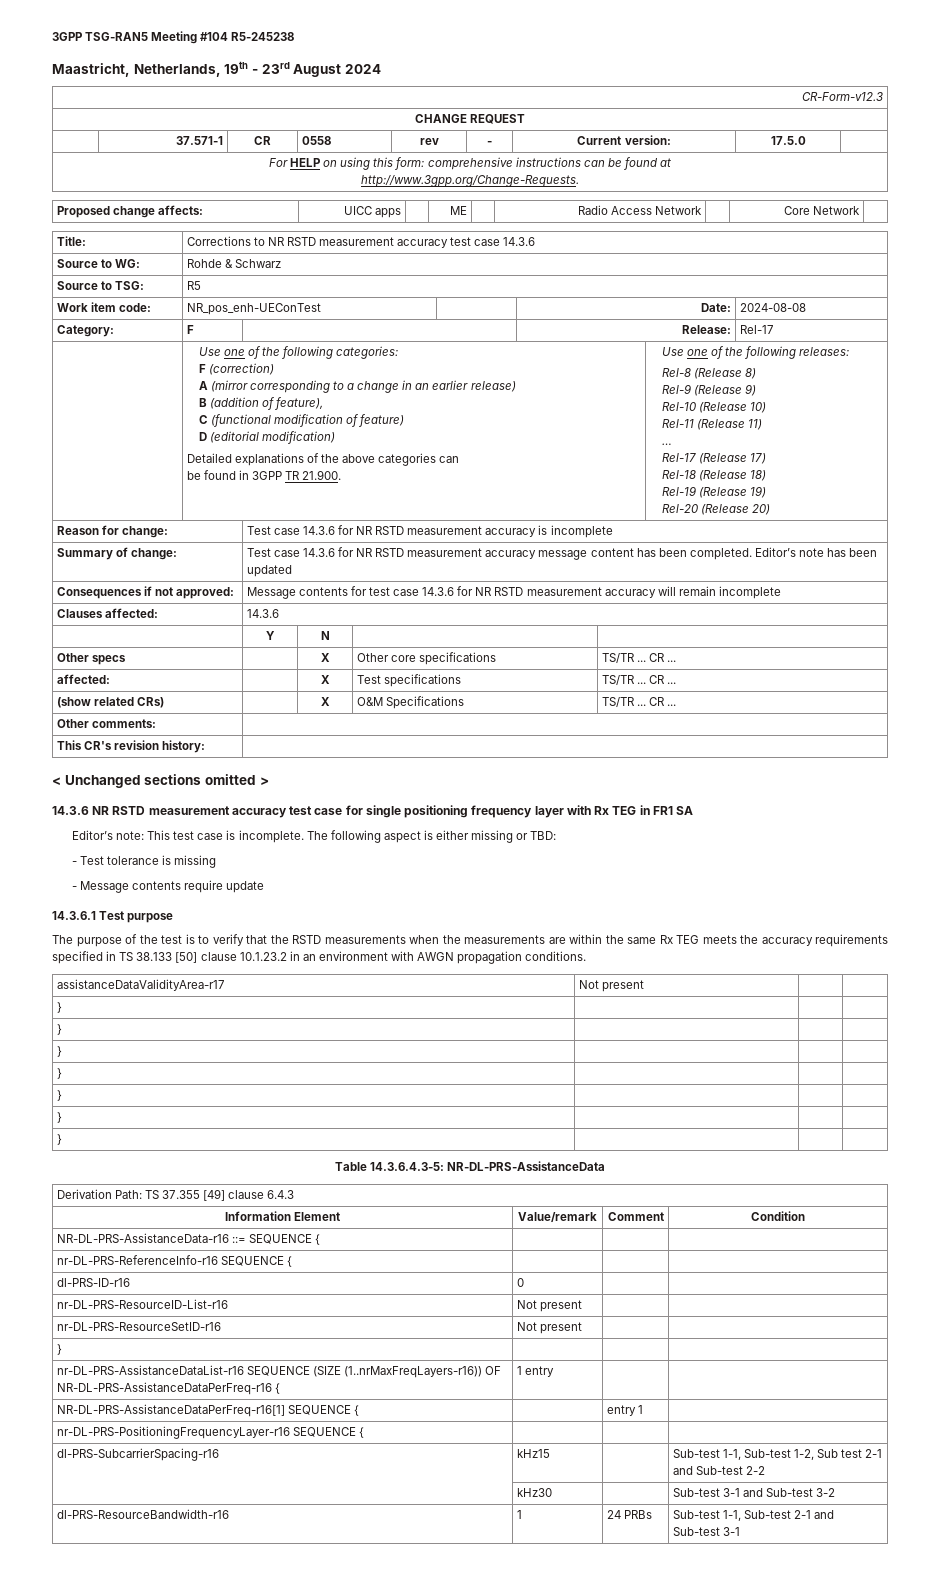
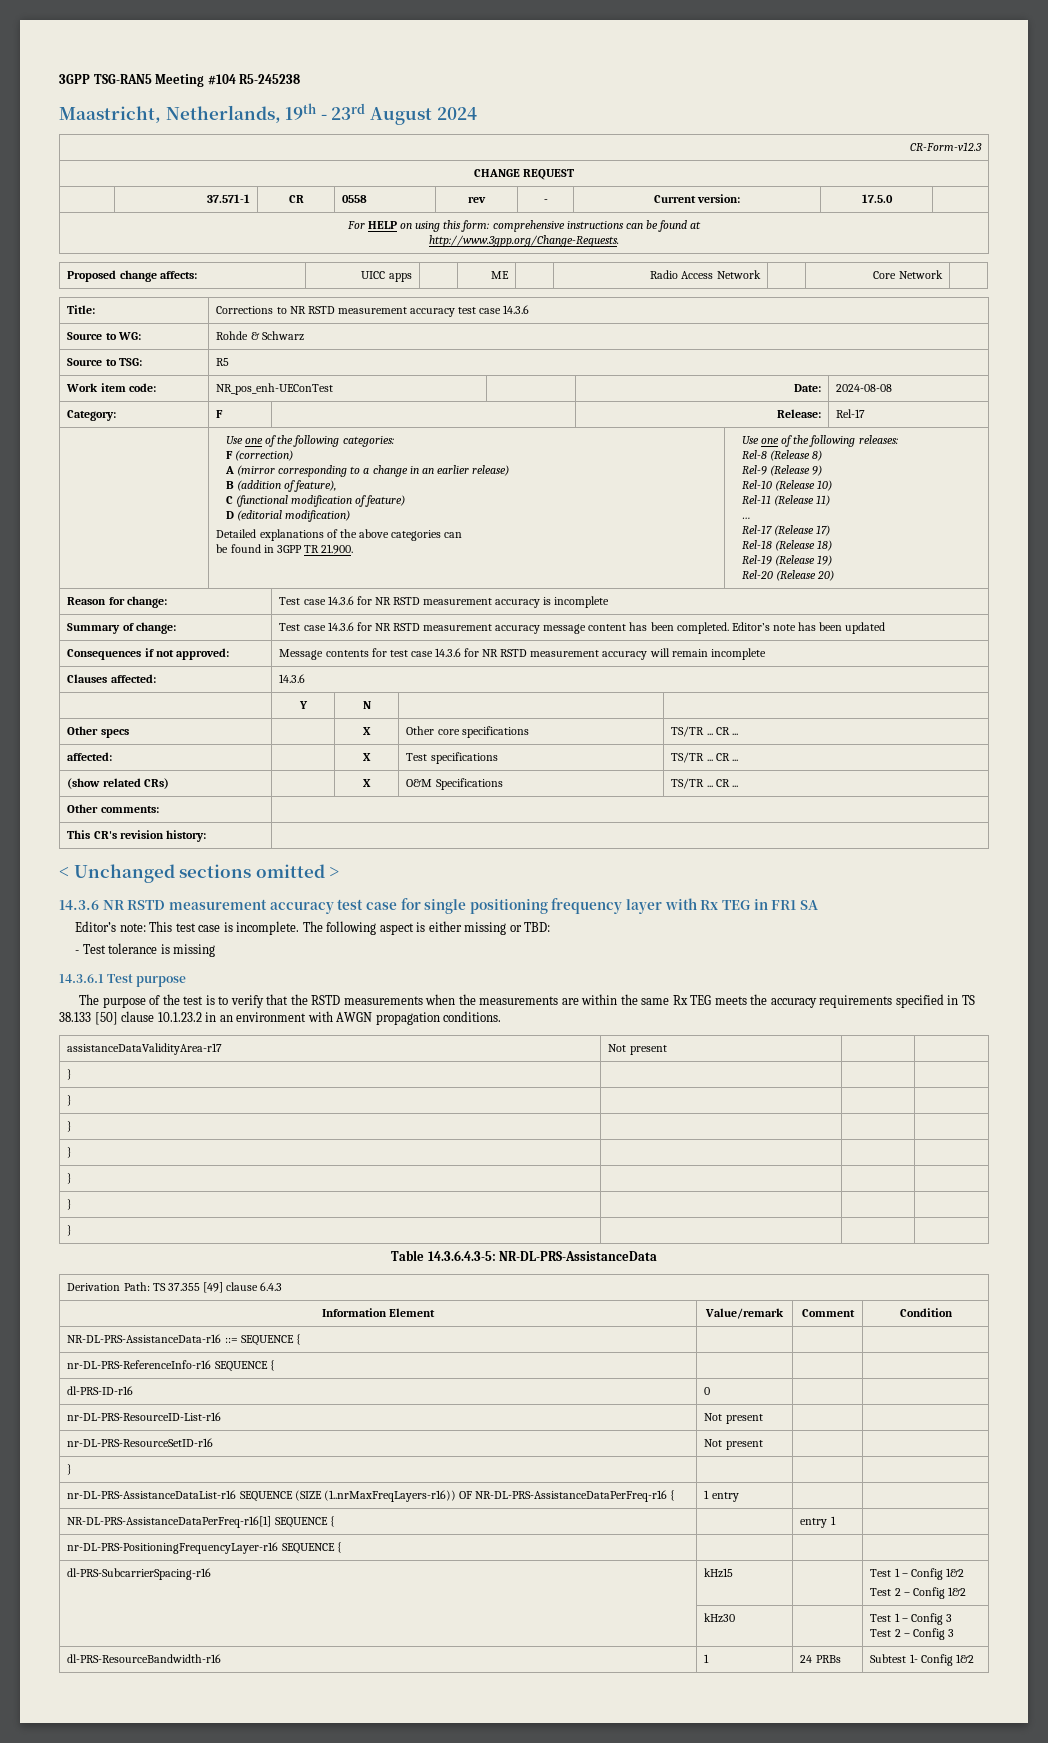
- - Message contents require update
- dl-PRS-SubcarrierSpacing-r16 | kHz15 | | Sub-test 1-1, Sub-test 1-2, Sub test 2-1 and Sub-test 2-2
- | kHz30 | | Sub-test 3-1 and Sub-test 3-2
- dl-PRS-ResourceBandwidth-r16 | 1 | 24 PRBs | Sub-test 1-1, Sub-test 2-1 and Sub-test 3-1
+ dl-PRS-SubcarrierSpacing-r16 | kHz15 | | Test 1 – Config 1&2
+ Test 2 – Config 1&2
+ | kHz30 | | Test 1 – Config 3
+ Test 2 – Config 3
+ dl-PRS-ResourceBandwidth-r16 | 1 | 24 PRBs | Subtest 1- Config 1&2

